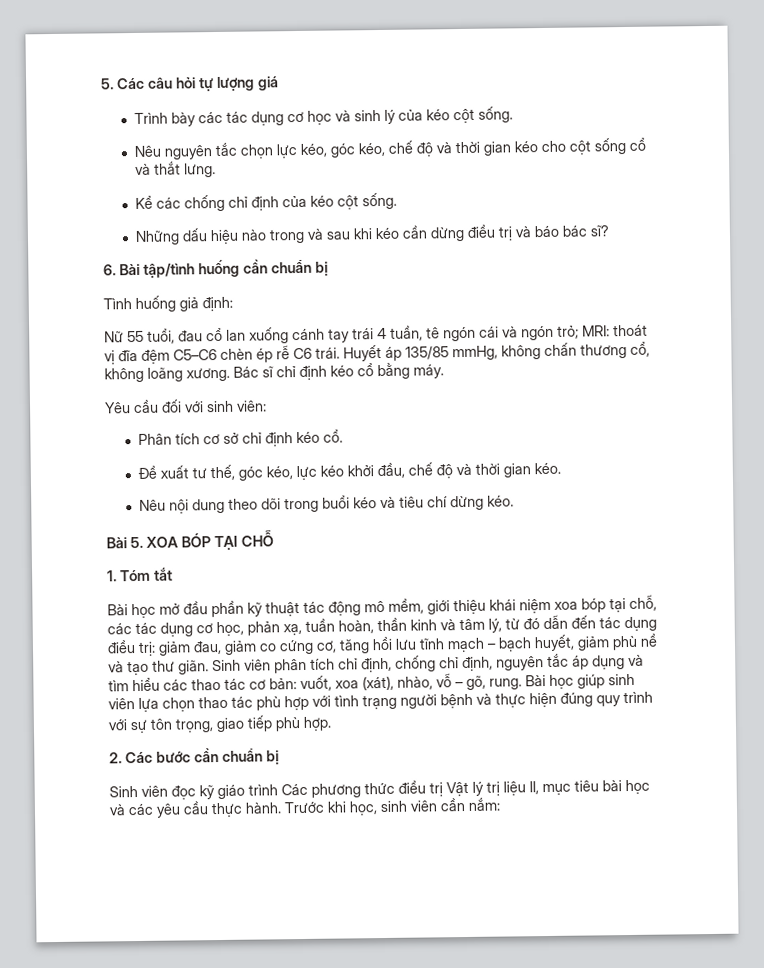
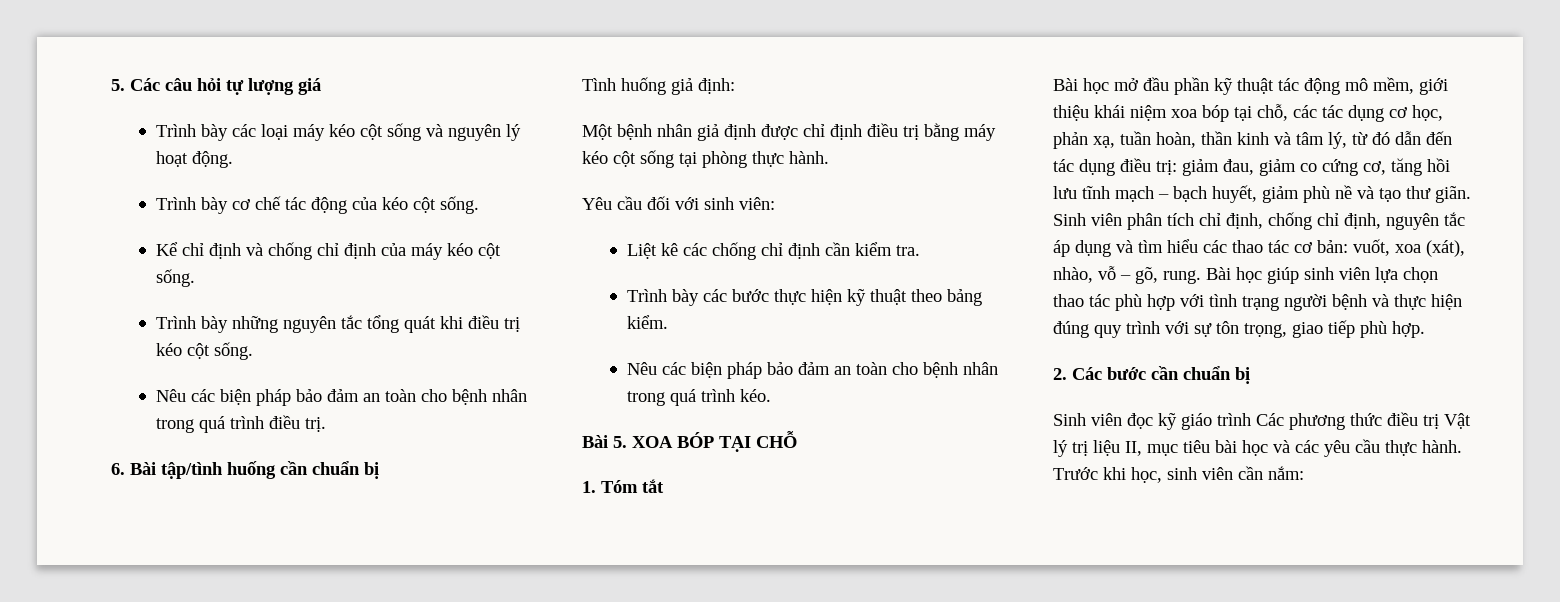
- Trình bày các tác dụng cơ học và sinh lý của kéo cột sống.
- Nêu nguyên tắc chọn lực kéo, góc kéo, chế độ và thời gian kéo cho cột sống cổ và thắt lưng.
- Kể các chống chỉ định của kéo cột sống.
- Những dấu hiệu nào trong và sau khi kéo cần dừng điều trị và báo bác sĩ?
+ Trình bày các loại máy kéo cột sống và nguyên lý hoạt động.
+ Trình bày cơ chế tác động của kéo cột sống.
+ Kể chỉ định và chống chỉ định của máy kéo cột sống.
+ Trình bày những nguyên tắc tổng quát khi điều trị kéo cột sống.
+ Nêu các biện pháp bảo đảm an toàn cho bệnh nhân trong quá trình điều trị.
- Nữ 55 tuổi, đau cổ lan xuống cánh tay trái 4 tuần, tê ngón cái và ngón trỏ; MRI: thoát vị đĩa đệm C5–C6 chèn ép rễ C6 trái. Huyết áp 135/85 mmHg, không chấn thương cổ, không loãng xương. Bác sĩ chỉ định kéo cổ bằng máy.
+ Một bệnh nhân giả định được chỉ định điều trị bằng máy kéo cột sống tại phòng thực hành.
- Phân tích cơ sở chỉ định kéo cổ.
- Đề xuất tư thế, góc kéo, lực kéo khởi đầu, chế độ và thời gian kéo.
- Nêu nội dung theo dõi trong buổi kéo và tiêu chí dừng kéo.
+ Liệt kê các chống chỉ định cần kiểm tra.
+ Trình bày các bước thực hiện kỹ thuật theo bảng kiểm.
+ Nêu các biện pháp bảo đảm an toàn cho bệnh nhân trong quá trình kéo.

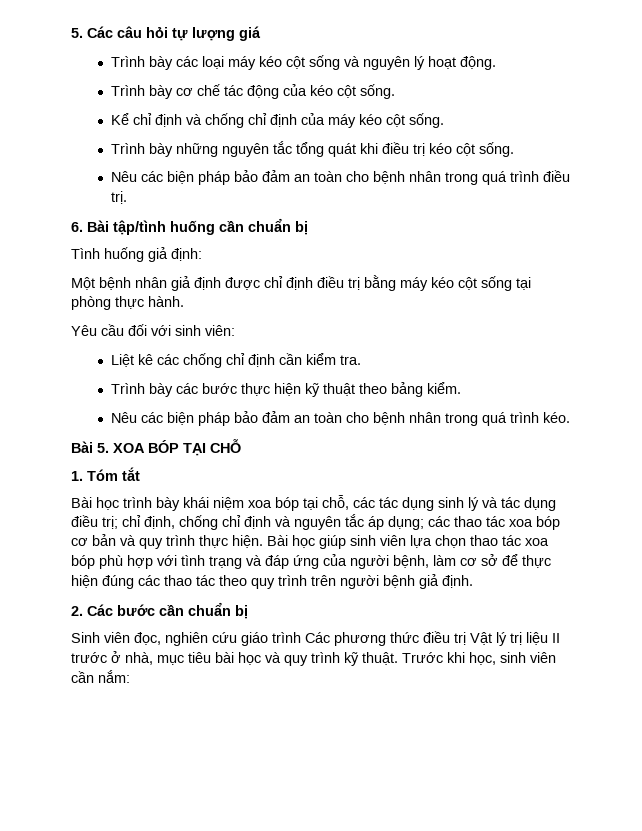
- Bài học mở đầu phần kỹ thuật tác động mô mềm, giới thiệu khái niệm xoa bóp tại chỗ, các tác dụng cơ học, phản xạ, tuần hoàn, thần kinh và tâm lý, từ đó dẫn đến tác dụng điều trị: giảm đau, giảm co cứng cơ, tăng hồi lưu tĩnh mạch – bạch huyết, giảm phù nề và tạo thư giãn. Sinh viên phân tích chỉ định, chống chỉ định, nguyên tắc áp dụng và tìm hiểu các thao tác cơ bản: vuốt, xoa (xát), nhào, vỗ – gõ, rung.
+ Bài học trình bày khái niệm xoa bóp tại chỗ, các tác dụng sinh lý và tác dụng điều trị; chỉ định, chống chỉ định và nguyên tắc áp dụng; các thao tác xoa bóp cơ bản và quy trình thực hiện.
- Bài học giúp sinh viên lựa chọn thao tác phù hợp với tình trạng người bệnh và thực hiện đúng quy trình với sự tôn trọng, giao tiếp phù hợp.
+ Bài học giúp sinh viên lựa chọn thao tác xoa bóp phù hợp với tình trạng và đáp ứng của người bệnh, làm cơ sở để thực hiện đúng các thao tác theo quy trình trên người bệnh giả định.
- Sinh viên đọc kỹ giáo trình Các phương thức điều trị Vật lý trị liệu II, mục tiêu bài học và các yêu cầu thực hành.
+ Sinh viên đọc, nghiên cứu giáo trình Các phương thức điều trị Vật lý trị liệu II trước ở nhà, mục tiêu bài học và quy trình kỹ thuật.

